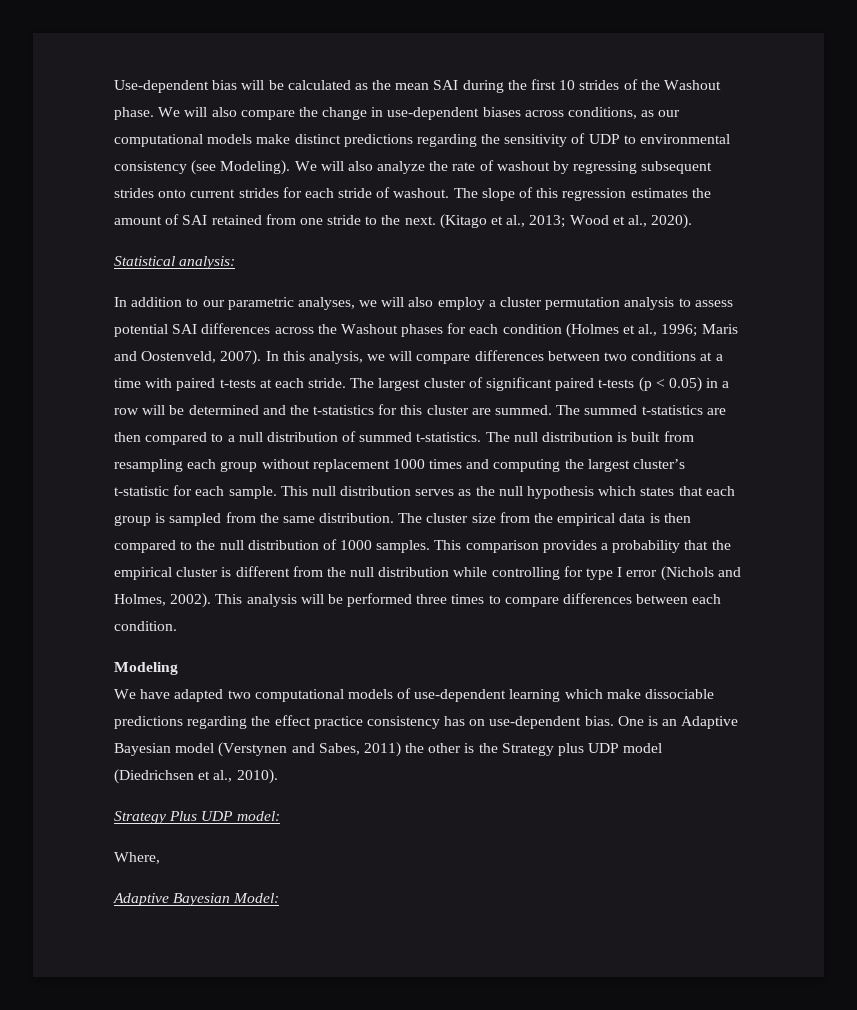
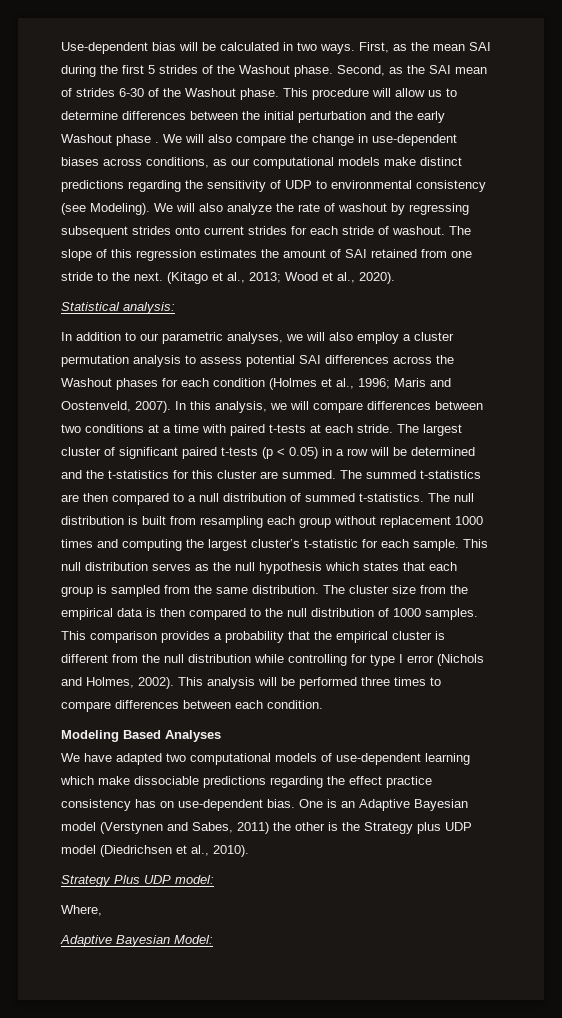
- Use-dependent bias will be calculated as the mean SAI during the first 10 strides of the Washout phase.
+ Use-dependent bias will be calculated in two ways. First, as the mean SAI during the first 5 strides of the Washout phase.
+ Second, as the SAI mean of strides 6-30 of the Washout phase. This procedure will allow us to determine differences between the initial perturbation and the early Washout phase .
- Modeling
+ Modeling Based Analyses

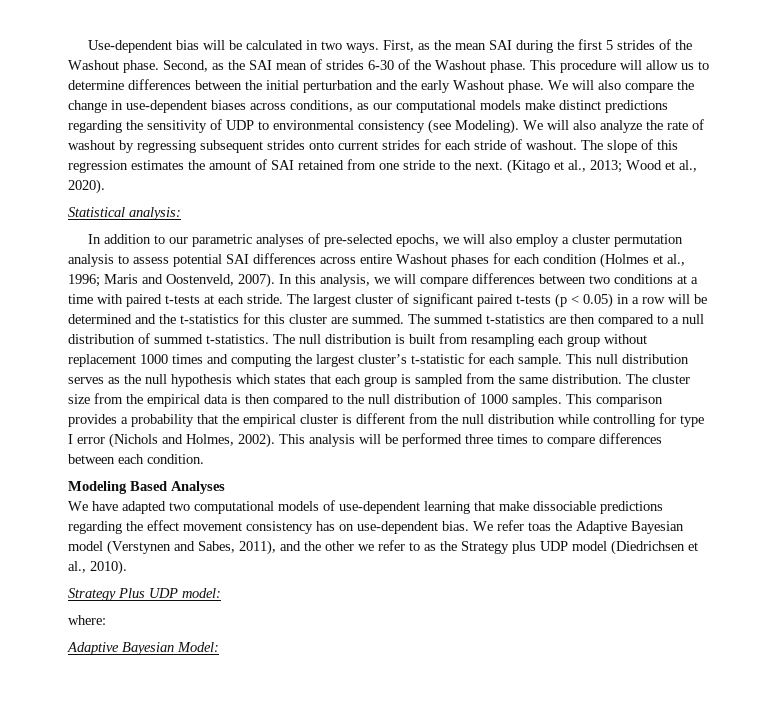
- This procedure will allow us to determine differences between the initial perturbation and the early Washout phase .
+ This procedure will allow us to determine differences between the initial perturbation and the early Washout phase.
- In addition to our parametric analyses, we will also employ a cluster permutation analysis to assess potential SAI differences across the Washout phases for each condition (Holmes et al., 1996; Maris and Oostenveld, 2007).
+ In addition to our parametric analyses of pre-selected epochs, we will also employ a cluster permutation analysis to assess potential SAI differences across entire Washout phases for each condition (Holmes et al., 1996; Maris and Oostenveld, 2007).
- We have adapted two computational models of use-dependent learning which make dissociable predictions regarding the effect practice consistency has on use-dependent bias.
+ We have adapted two computational models of use-dependent learning that make dissociable predictions regarding the effect movement consistency has on use-dependent bias.
- One is an Adaptive Bayesian model (Verstynen and Sabes, 2011) the other is the Strategy plus UDP model (Diedrichsen et al., 2010).
+ We refer toas the Adaptive Bayesian model (Verstynen and Sabes, 2011), and the other we refer to as the Strategy plus UDP model (Diedrichsen et al., 2010).
- Where,
+ where:

